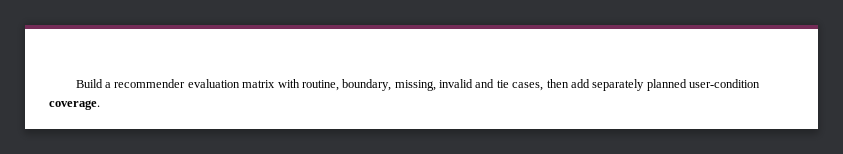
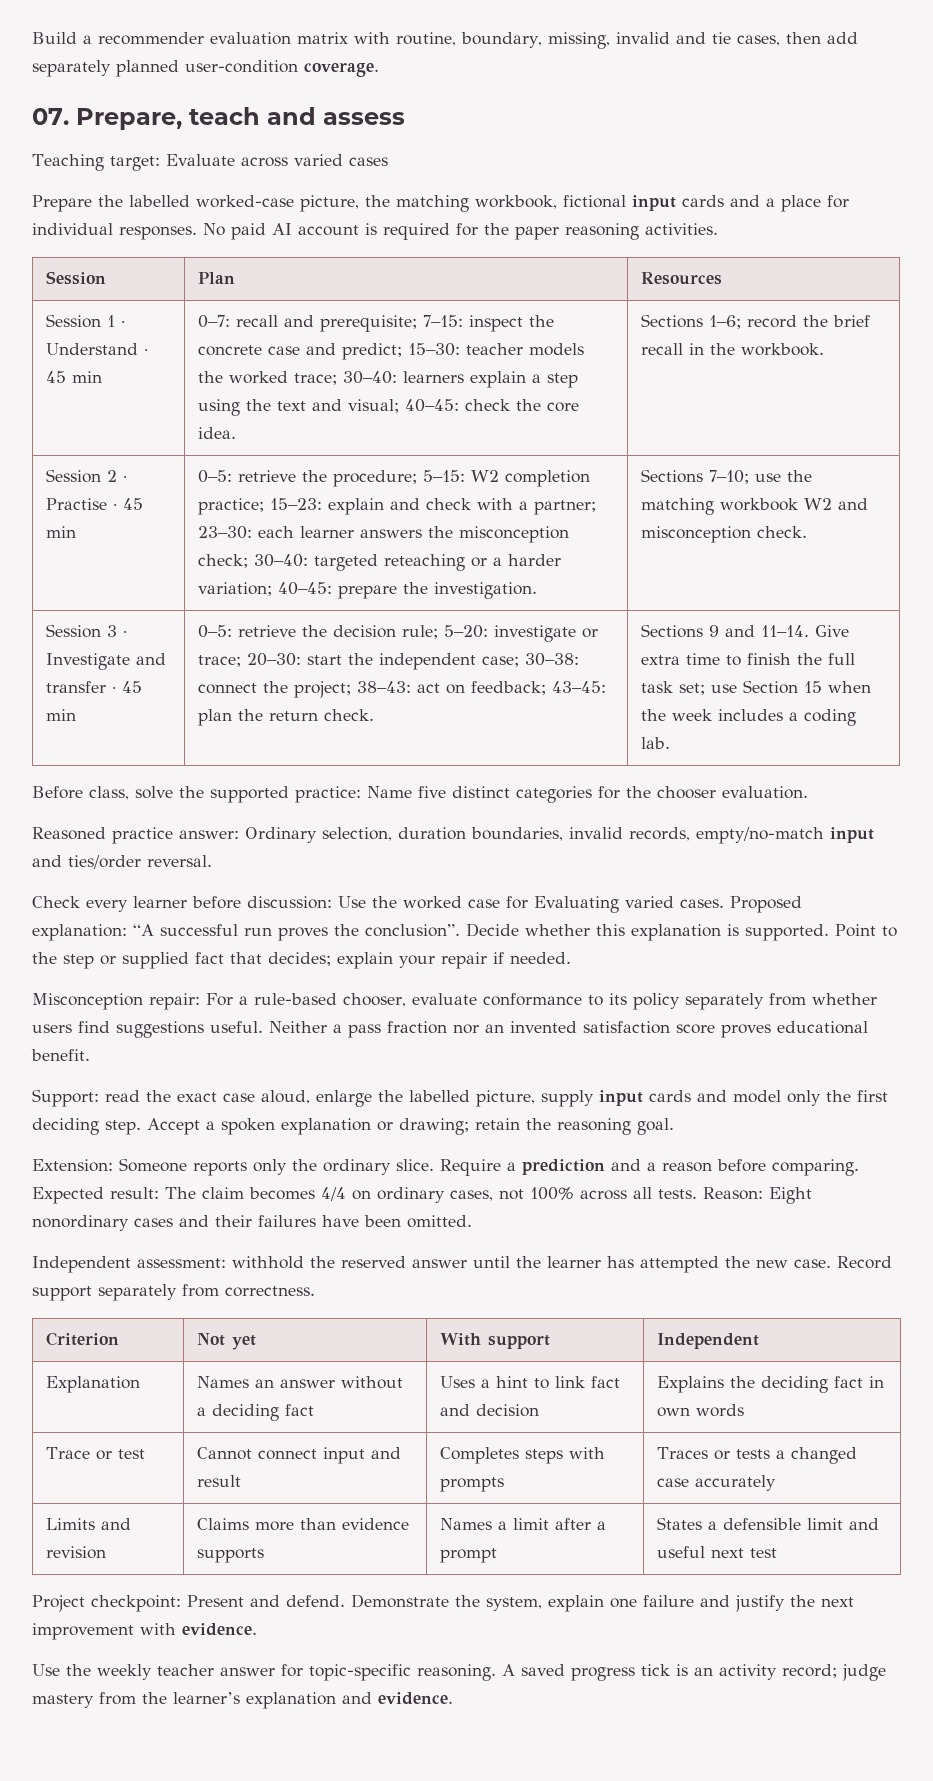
+ 07. Prepare, teach and assess
+ Teaching target: Evaluate across varied cases
+ Prepare the labelled worked-case picture, the matching workbook, fictional input cards and a place for individual responses. No paid AI account is required for the paper reasoning activities.
+ Session | Plan | Resources
+ Session 1 · Understand · 45 min | 0–7: recall and prerequisite; 7–15: inspect the concrete case and predict; 15–30: teacher models the worked trace; 30–40: learners explain a step using the text and visual; 40–45: check the core idea. | Sections 1–6; record the brief recall in the workbook.
+ Session 2 · Practise · 45 min | 0–5: retrieve the procedure; 5–15: W2 completion practice; 15–23: explain and check with a partner; 23–30: each learner answers the misconception check; 30–40: targeted reteaching or a harder variation; 40–45: prepare the investigation. | Sections 7–10; use the matching workbook W2 and misconception check.
+ Session 3 · Investigate and transfer · 45 min | 0–5: retrieve the decision rule; 5–20: investigate or trace; 20–30: start the independent case; 30–38: connect the project; 38–43: act on feedback; 43–45: plan the return check. | Sections 9 and 11–14. Give extra time to finish the full task set; use Section 15 when the week includes a coding lab.
+ Before class, solve the supported practice: Name five distinct categories for the chooser evaluation.
+ Reasoned practice answer: Ordinary selection, duration boundaries, invalid records, empty/no-match input and ties/order reversal.
+ Check every learner before discussion: Use the worked case for Evaluating varied cases. Proposed explanation: “A successful run proves the conclusion”. Decide whether this explanation is supported. Point to the step or supplied fact that decides; explain your repair if needed.
+ Misconception repair: For a rule-based chooser, evaluate conformance to its policy separately from whether users find suggestions useful. Neither a pass fraction nor an invented satisfaction score proves educational benefit.
+ Support: read the exact case aloud, enlarge the labelled picture, supply input cards and model only the first deciding step. Accept a spoken explanation or drawing; retain the reasoning goal.
+ Extension: Someone reports only the ordinary slice. Require a prediction and a reason before comparing. Expected result: The claim becomes 4/4 on ordinary cases, not 100% across all tests. Reason: Eight nonordinary cases and their failures have been omitted.
+ Independent assessment: withhold the reserved answer until the learner has attempted the new case. Record support separately from correctness.
+ Criterion | Not yet | With support | Independent
+ Explanation | Names an answer without a deciding fact | Uses a hint to link fact and decision | Explains the deciding fact in own words
+ Trace or test | Cannot connect input and result | Completes steps with prompts | Traces or tests a changed case accurately
+ Limits and revision | Claims more than evidence supports | Names a limit after a prompt | States a defensible limit and useful next test
+ Project checkpoint: Present and defend. Demonstrate the system, explain one failure and justify the next improvement with evidence.
+ Use the weekly teacher answer for topic-specific reasoning. A saved progress tick is an activity record; judge mastery from the learner’s explanation and evidence.

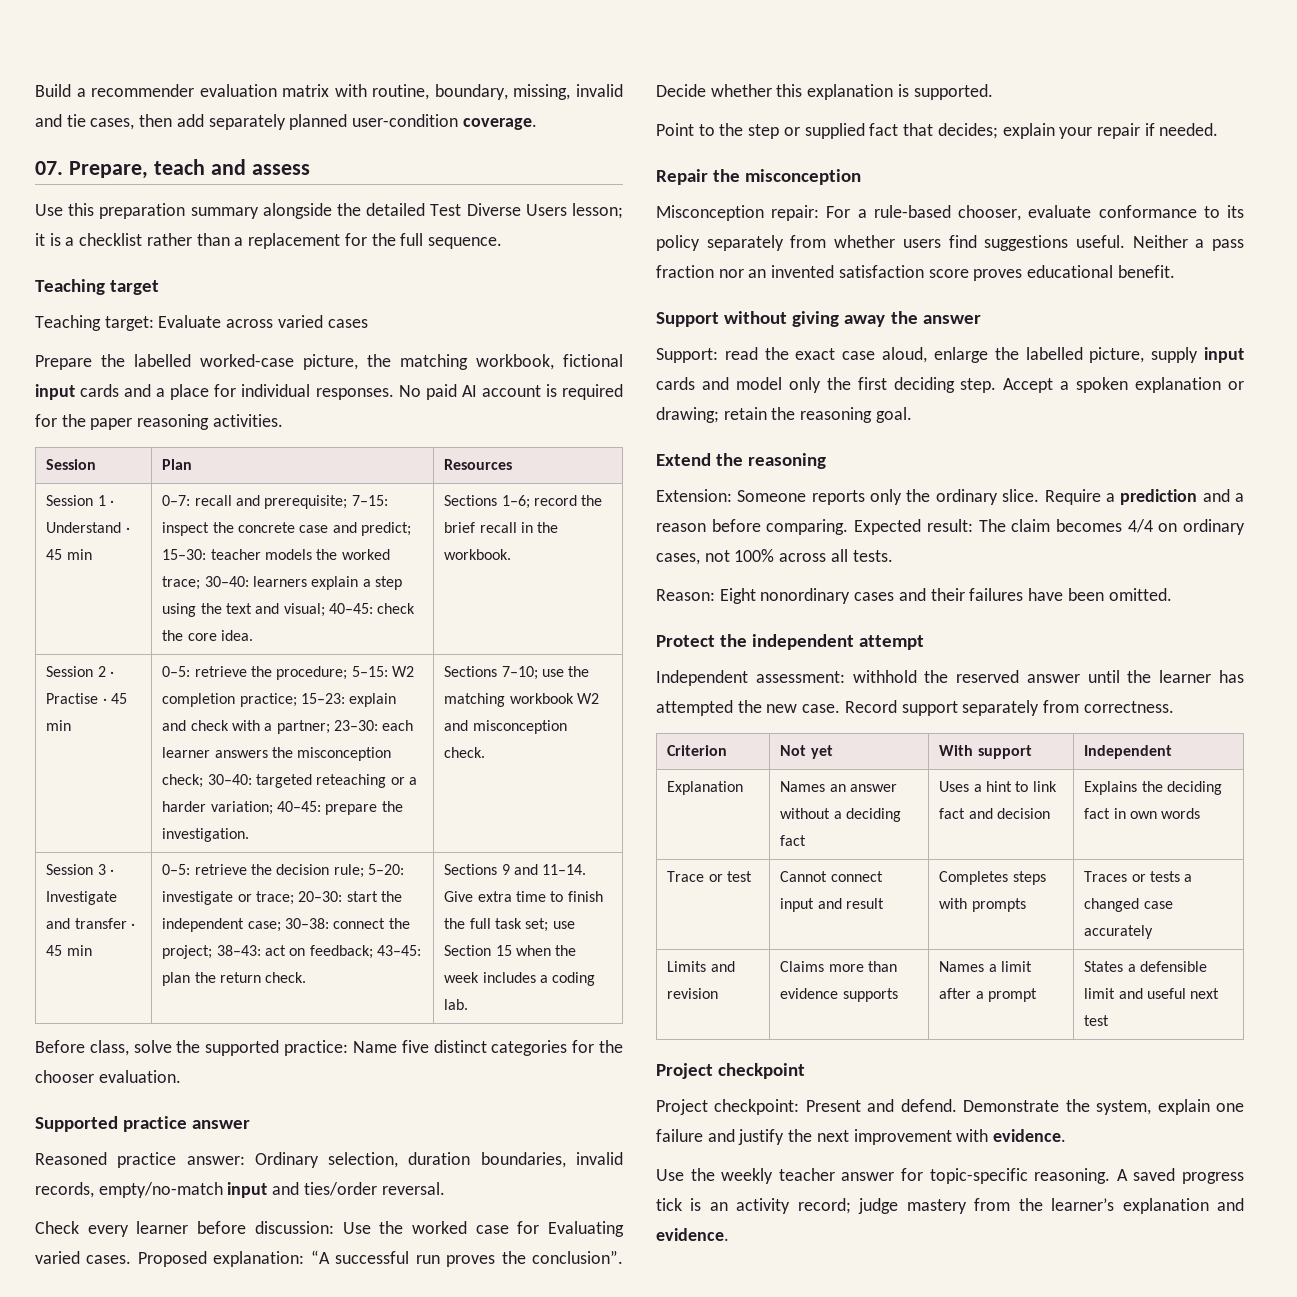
+ Use this preparation summary alongside the detailed Test Diverse Users lesson; it is a checklist rather than a replacement for the full sequence.
+ Teaching target
+ Supported practice answer
- Decide whether this explanation is supported. Point to the step or supplied fact that decides; explain your repair if needed.
+ Decide whether this explanation is supported.
+ Point to the step or supplied fact that decides; explain your repair if needed.
+ Repair the misconception
+ Support without giving away the answer
+ Extend the reasoning
- Expected result: The claim becomes 4/4 on ordinary cases, not 100% across all tests. Reason: Eight nonordinary cases and their failures have been omitted.
+ Expected result: The claim becomes 4/4 on ordinary cases, not 100% across all tests.
+ Reason: Eight nonordinary cases and their failures have been omitted.
+ Protect the independent attempt
+ Project checkpoint

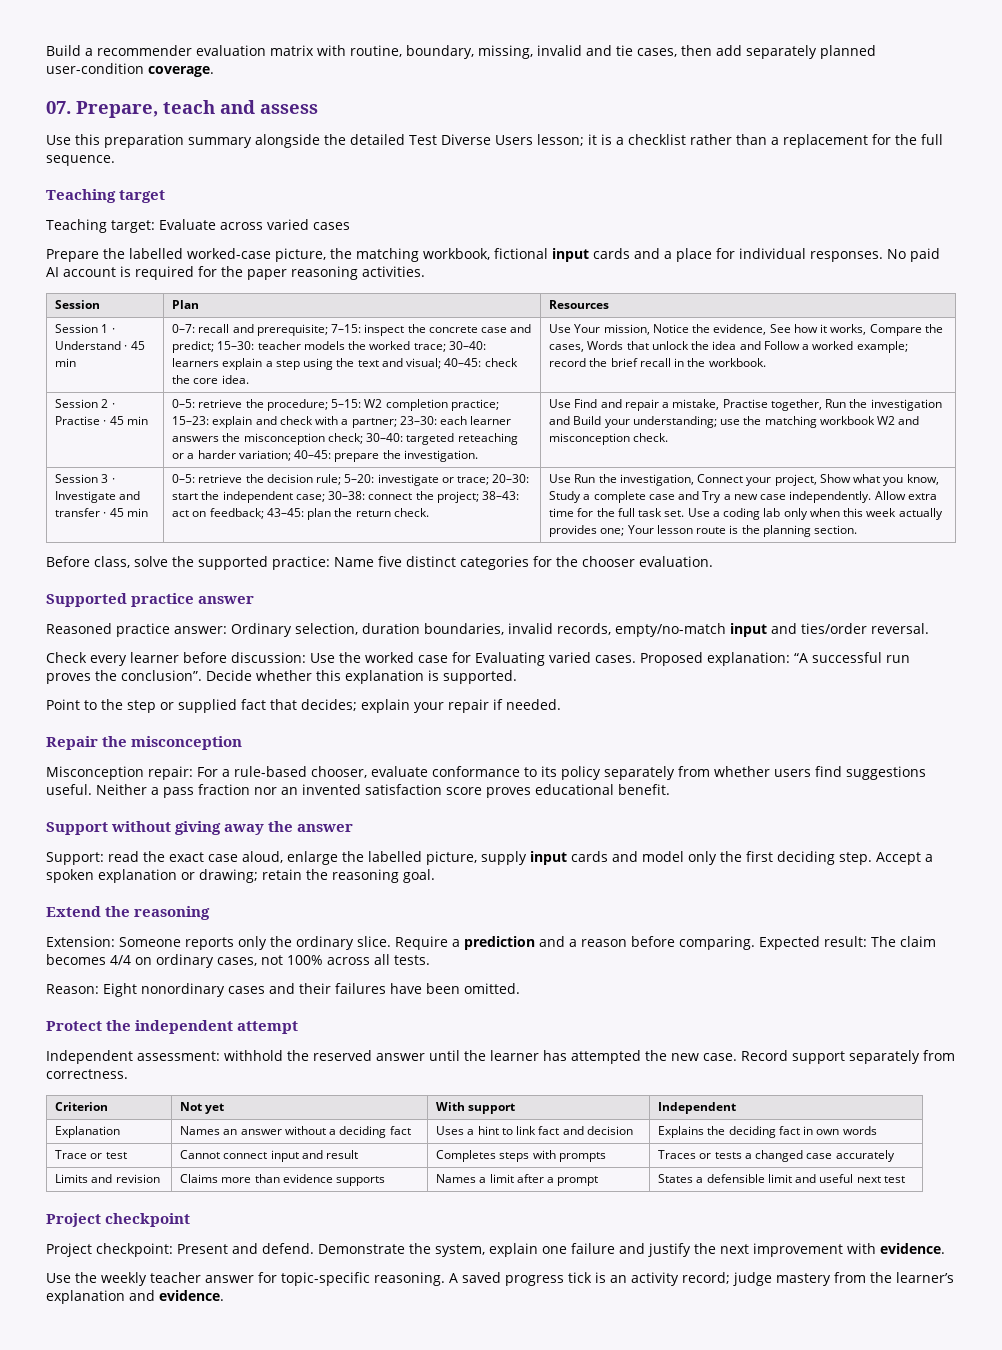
- Sections 1–6; record the brief recall in the workbook.
+ Use Your mission, Notice the evidence, See how it works, Compare the cases, Words that unlock the idea and Follow a worked example; record the brief recall in the workbook.
- Sections 7–10; use the matching workbook W2 and misconception check.
+ Use Find and repair a mistake, Practise together, Run the investigation and Build your understanding; use the matching workbook W2 and misconception check.
- Sections 9 and 11–14. Give extra time to finish the full task set; use Section 15 when the week includes a coding lab.
+ Use Run the investigation, Connect your project, Show what you know, Study a complete case and Try a new case independently. Allow extra time for the full task set. Use a coding lab only when this week actually provides one; Your lesson route is the planning section.

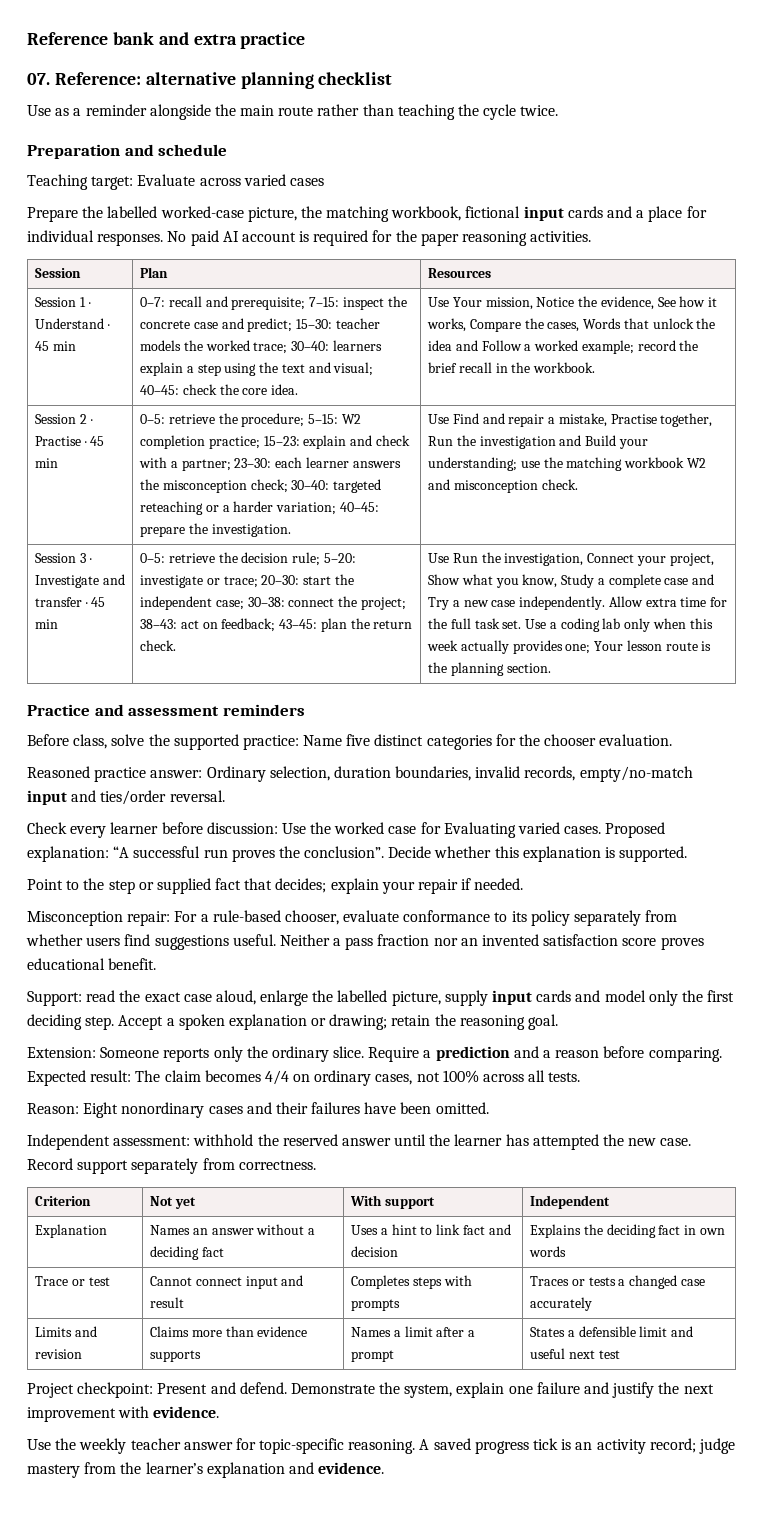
- Build a recommender evaluation matrix with routine, boundary, missing, invalid and tie cases, then add separately planned user-condition coverage.
- 07. Prepare, teach and assess
- Use this preparation summary alongside the detailed Test Diverse Users lesson; it is a checklist rather than a replacement for the full sequence.
- Teaching target
+ Reference bank and extra practice
+ 07. Reference: alternative planning checklist
+ Use as a reminder alongside the main route rather than teaching the cycle twice.
+ Preparation and schedule
+ Practice and assessment reminders
- Supported practice answer
- Repair the misconception
- Support without giving away the answer
- Extend the reasoning
- Protect the independent attempt
- Project checkpoint

